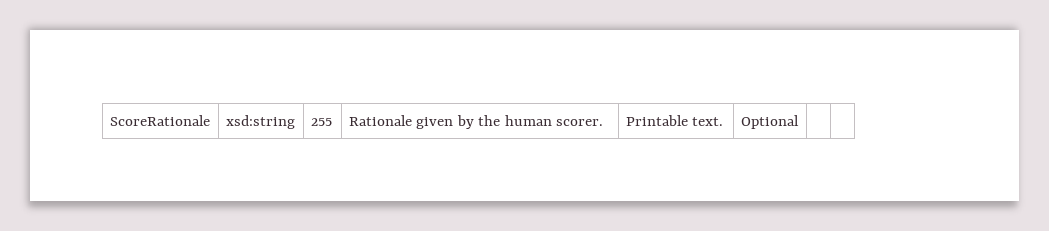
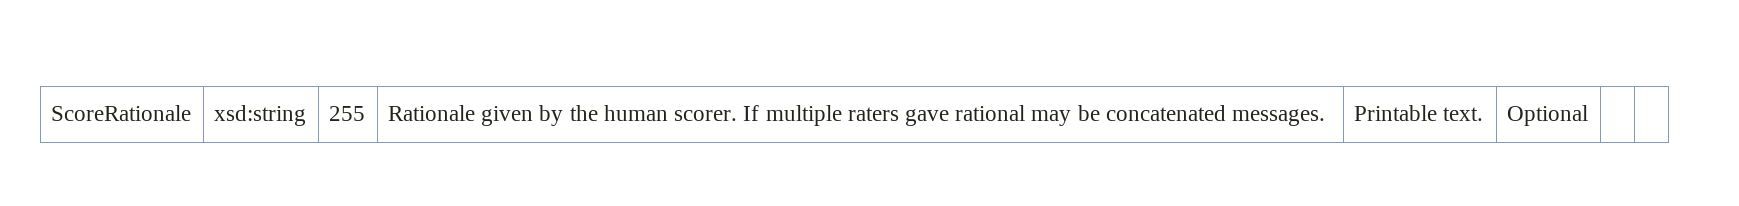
- ScoreRationale | xsd:string | 255 | Rationale given by the human scorer. | Printable text. | Optional | |
+ ScoreRationale | xsd:string | 255 | Rationale given by the human scorer. If multiple raters gave rational may be concatenated messages. | Printable text. | Optional | |

